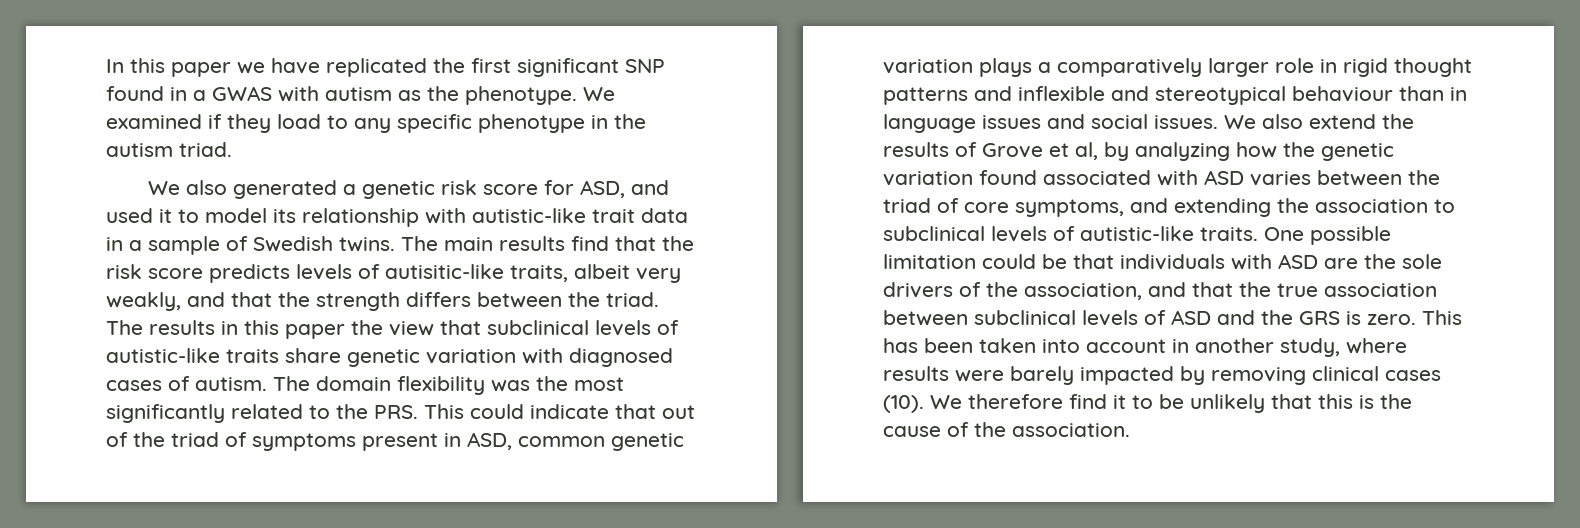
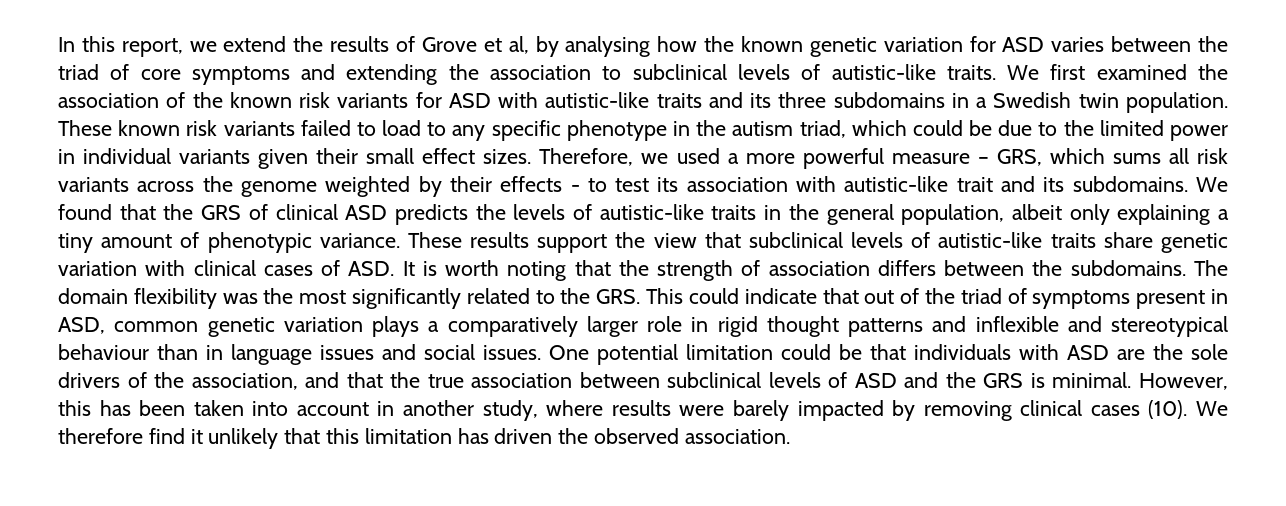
- In this paper we have replicated the first significant SNP found in a GWAS with autism as the phenotype. We examined if they load to any specific phenotype in the autism triad.
- We also generated a genetic risk score for ASD, and used it to model its relationship with autistic-like trait data in a sample of Swedish twins. The main results find that the risk score predicts levels of autisitic-like traits, albeit very weakly, and that the strength differs between the triad. The results in this paper the view that subclinical levels of autistic-like traits share genetic variation with diagnosed cases of autism.
+ In this report, we extend the results of Grove et al, by analysing how the known genetic variation for ASD varies between the triad of core symptoms and extending the association to subclinical levels of autistic-like traits. We first examined the association of the known risk variants for ASD with autistic-like traits and its three subdomains in a Swedish twin population. These known risk variants failed to load to any specific phenotype in the autism triad, which could be due to the limited power in individual variants given their small effect sizes. Therefore, we used a more powerful measure – GRS, which sums all risk variants across the genome weighted by their effects - to test its association with autistic-like trait and its subdomains. We found that the GRS of clinical ASD predicts the levels of autistic-like traits in the general population, albeit only explaining a tiny amount of phenotypic variance. These results support the view that subclinical levels of autistic-like traits share genetic variation with clinical cases of ASD. It is worth noting that the strength of association differs between the subdomains.
- The domain flexibility was the most significantly related to the PRS. This could indicate that out of the triad of symptoms present in ASD, common genetic variation plays a comparatively larger role in rigid thought patterns and inflexible and stereotypical behaviour than in language issues and social issues.
+ The domain flexibility was the most significantly related to the GRS. This could indicate that out of the triad of symptoms present in ASD, common genetic variation plays a comparatively larger role in rigid thought patterns and inflexible and stereotypical behaviour than in language issues and social issues.
- We also extend the results of Grove et al, by analyzing how the genetic variation found associated with ASD varies between the triad of core symptoms, and extending the association to subclinical levels of autistic-like traits. One possible limitation could be that individuals with ASD are the sole drivers of the association, and that the true association between subclinical levels of ASD and the GRS is zero. This has been taken into account in another study, where results were barely impacted by removing clinical cases (10).
+ One potential limitation could be that individuals with ASD are the sole drivers of the association, and that the true association between subclinical levels of ASD and the GRS is minimal. However, this has been taken into account in another study, where results were barely impacted by removing clinical cases (10).
- We therefore find it to be unlikely that this is the cause of the association.
+ We therefore find it unlikely that this limitation has driven the observed association.

